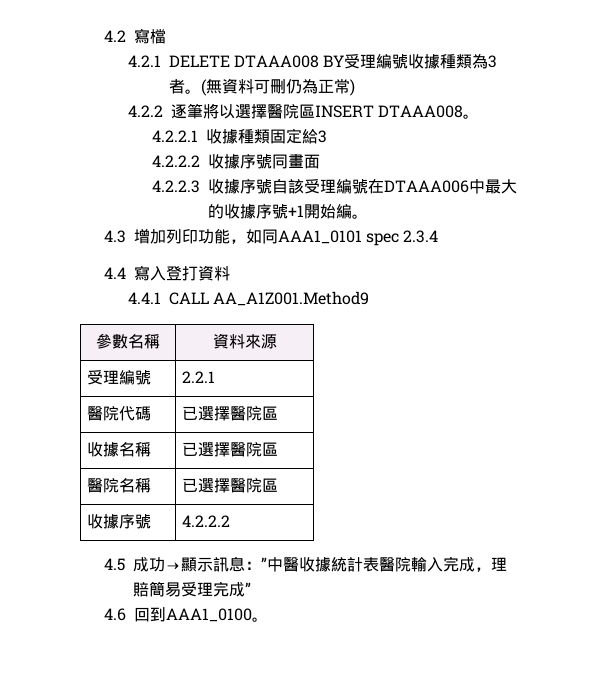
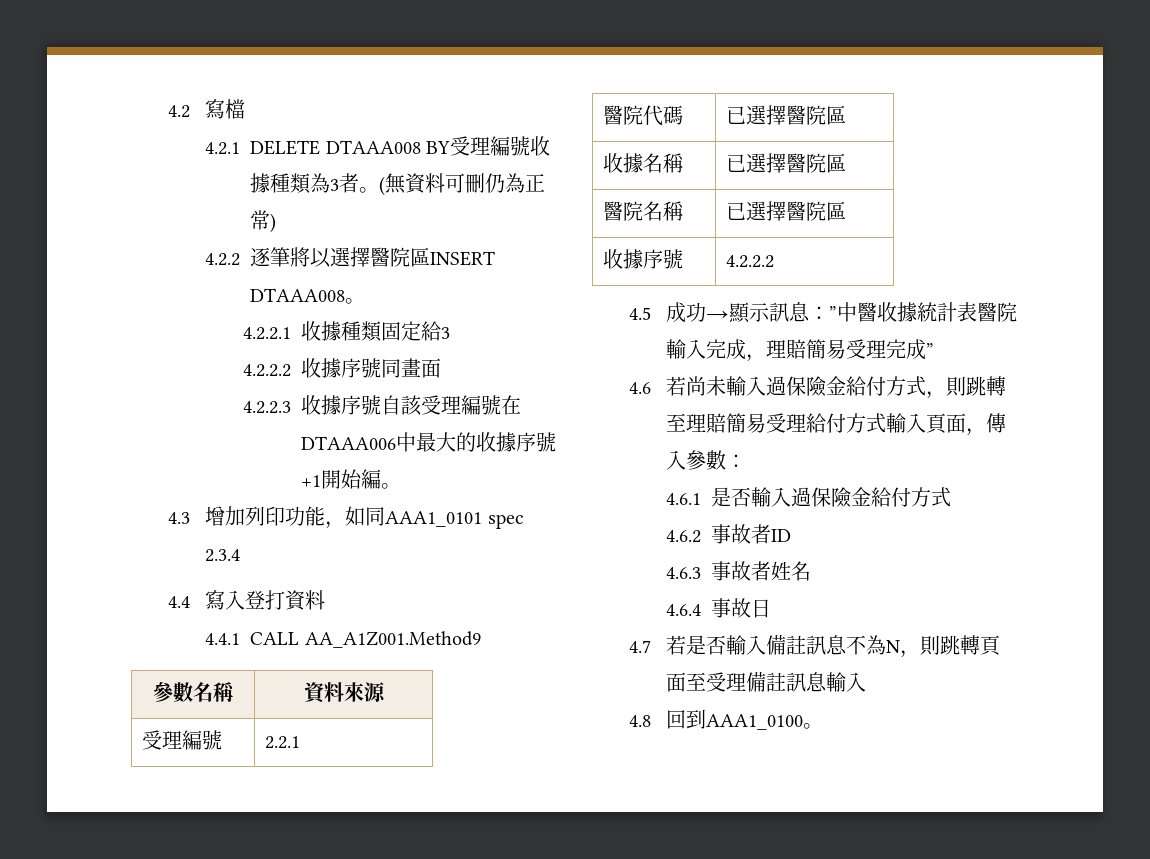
- 4.6回到AAA1_0100。
+ 4.6若尚未輸入過保險金給付方式，則跳轉至理賠簡易受理給付方式輸入頁面，傳入參數：
+ 4.6.1是否輸入過保險金給付方式
+ 4.6.2事故者ID
+ 4.6.3事故者姓名
+ 4.6.4事故日
+ 4.7若是否輸入備註訊息不為N，則跳轉頁面至受理備註訊息輸入
+ 4.8回到AAA1_0100。

